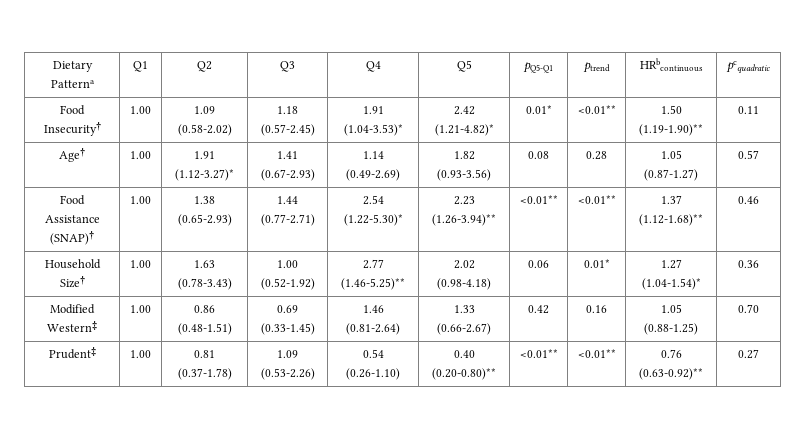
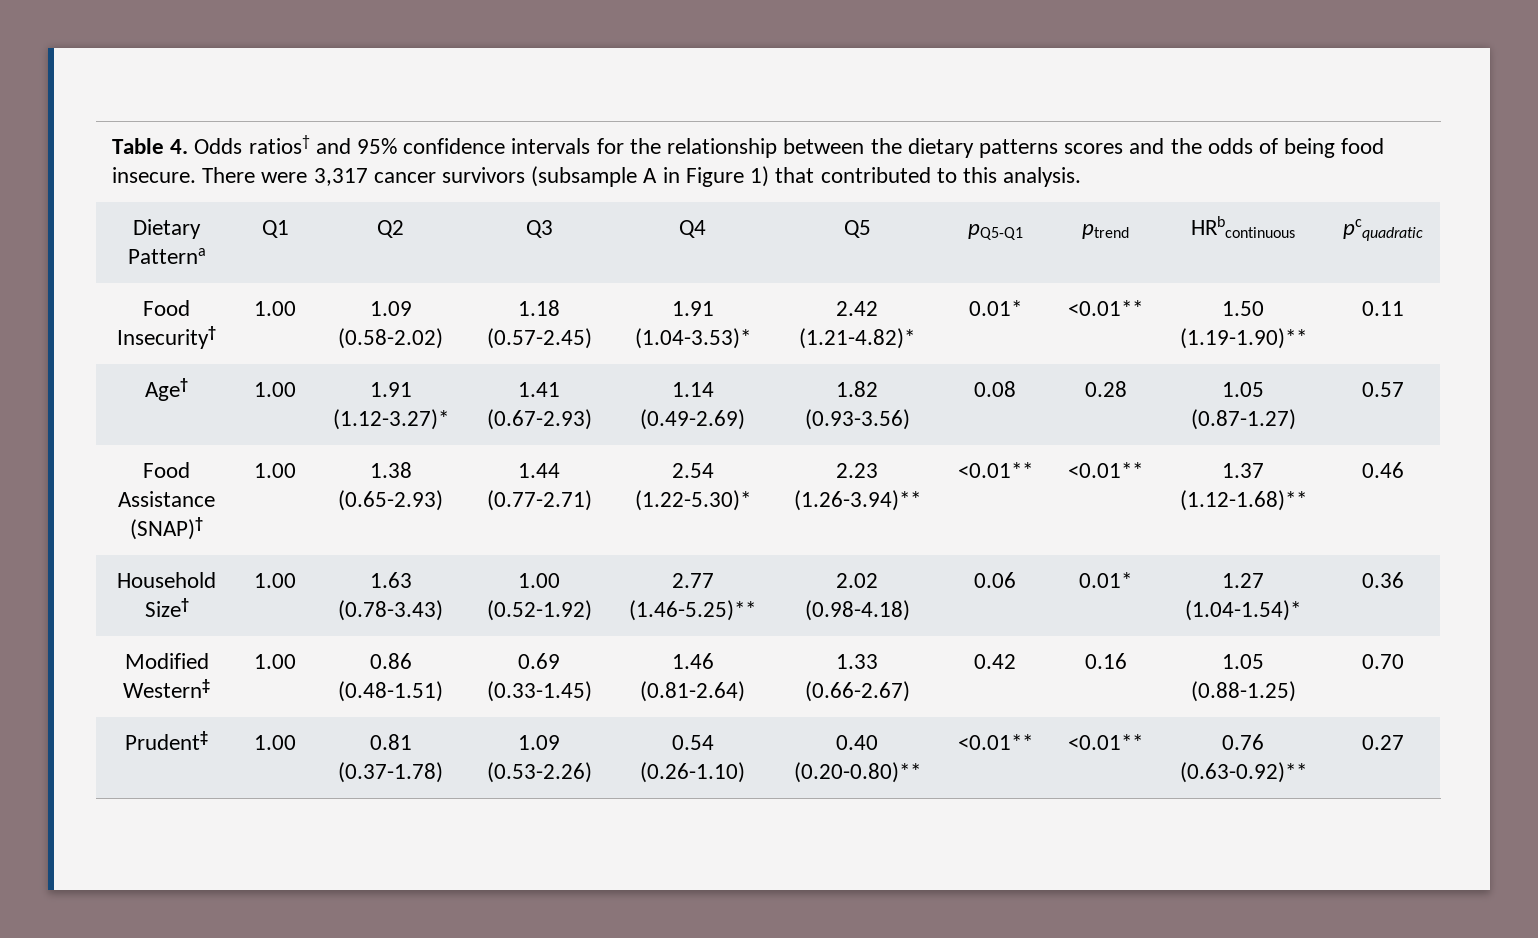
+ Table 4. Odds ratios† and 95% confidence intervals for the relationship between the dietary patterns scores and the odds of being food insecure. There were 3,317 cancer survivors (subsample A in Figure 1) that contributed to this analysis.

